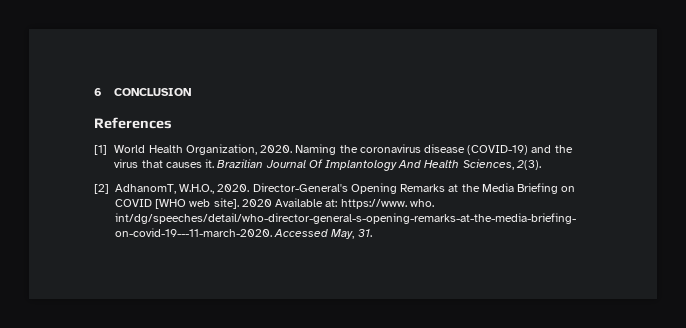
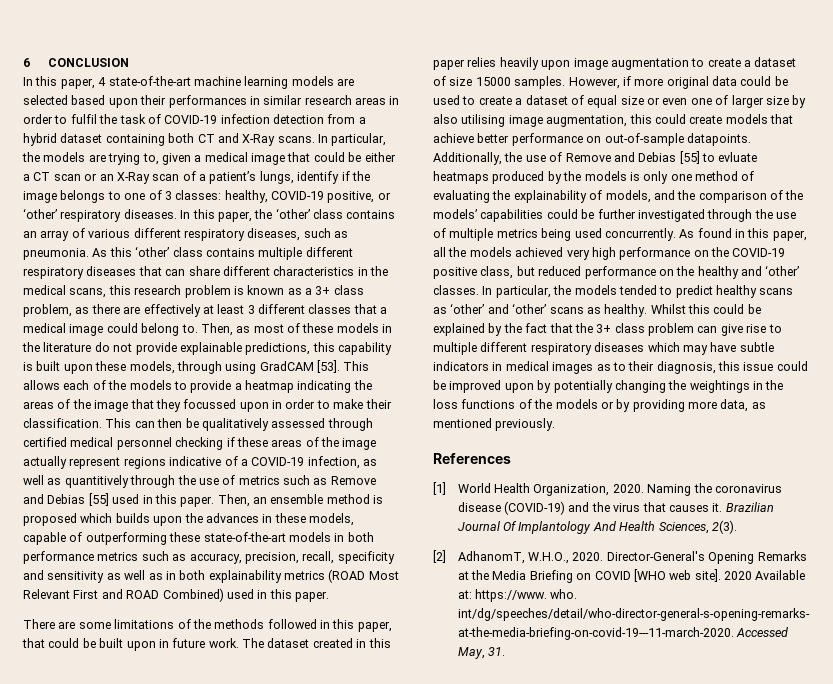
+ In this paper, 4 state-of-the-art machine learning models are selected based upon their performances in similar research areas in order to fulfil the task of COVID-19 infection detection from a hybrid dataset containing both CT and X-Ray scans. In particular, the models are trying to, given a medical image that could be either a CT scan or an X-Ray scan of a patient’s lungs, identify if the image belongs to one of 3 classes: healthy, COVID-19 positive, or ‘other’ respiratory diseases. In this paper, the ‘other’ class contains an array of various different respiratory diseases, such as pneumonia. As this ‘other’ class contains multiple different respiratory diseases that can share different characteristics in the medical scans, this research problem is known as a 3+ class problem, as there are effectively at least 3 different classes that a medical image could belong to. Then, as most of these models in the literature do not provide explainable predictions, this capability is built upon these models, through using GradCAM [53]. This allows each of the models to provide a heatmap indicating the areas of the image that they focussed upon in order to make their classification. This can then be qualitatively assessed through certified medical personnel checking if these areas of the image actually represent regions indicative of a COVID-19 infection, as well as quantitively through the use of metrics such as Remove and Debias [55] used in this paper. Then, an ensemble method is proposed which builds upon the advances in these models, capable of outperforming these state-of-the-art models in both performance metrics such as accuracy, precision, recall, specificity and sensitivity as well as in both explainability metrics (ROAD Most Relevant First and ROAD Combined) used in this paper.
+ There are some limitations of the methods followed in this paper, that could be built upon in future work. The dataset created in this paper relies heavily upon image augmentation to create a dataset of size 15000 samples. However, if more original data could be used to create a dataset of equal size or even one of larger size by also utilising image augmentation, this could create models that achieve better performance on out-of-sample datapoints. Additionally, the use of Remove and Debias [55] to evluate heatmaps produced by the models is only one method of evaluating the explainability of models, and the comparison of the models’ capabilities could be further investigated through the use of multiple metrics being used concurrently. As found in this paper, all the models achieved very high performance on the COVID-19 positive class, but reduced performance on the healthy and ‘other’ classes. In particular, the models tended to predict healthy scans as ‘other’ and ‘other’ scans as healthy. Whilst this could be explained by the fact that the 3+ class problem can give rise to multiple different respiratory diseases which may have subtle indicators in medical images as to their diagnosis, this issue could be improved upon by potentially changing the weightings in the loss functions of the models or by providing more data, as mentioned previously.

